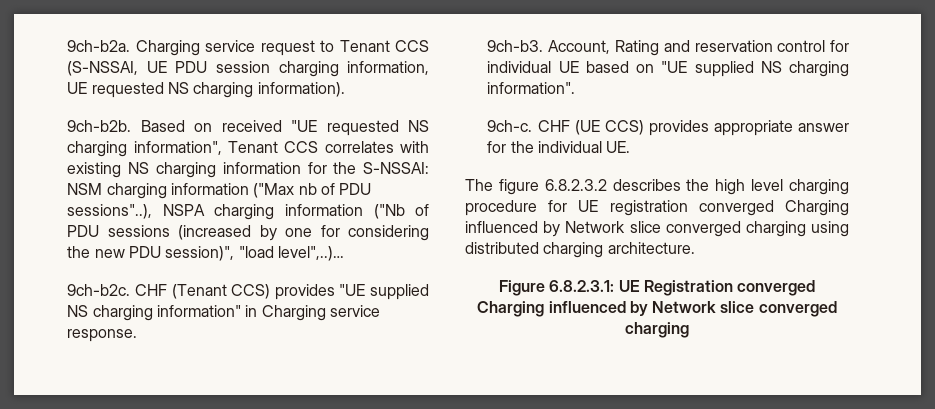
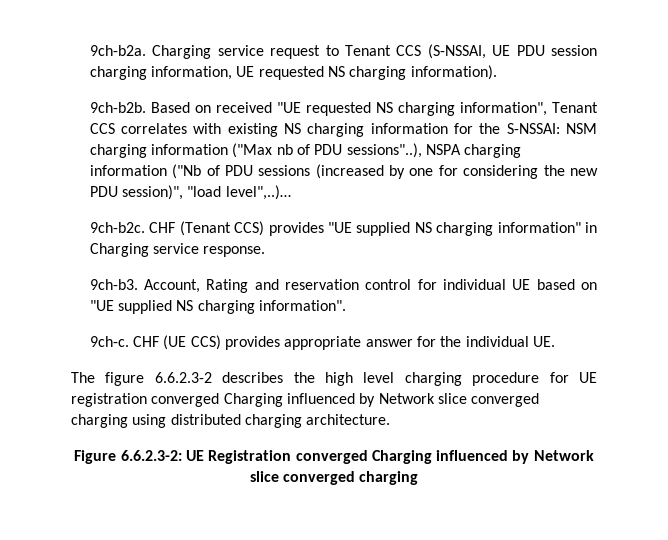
- The figure 6.8.2.3.2 describes the high level charging procedure for UE registration converged Charging influenced by Network slice converged charging using distributed charging architecture.
+ The figure 6.6.2.3-2 describes the high level charging procedure for UE registration converged Charging influenced by Network slice converged charging using distributed charging architecture.
- Figure 6.8.2.3.1: UE Registration converged Charging influenced by Network slice converged charging
+ Figure 6.6.2.3-2: UE Registration converged Charging influenced by Network slice converged charging

